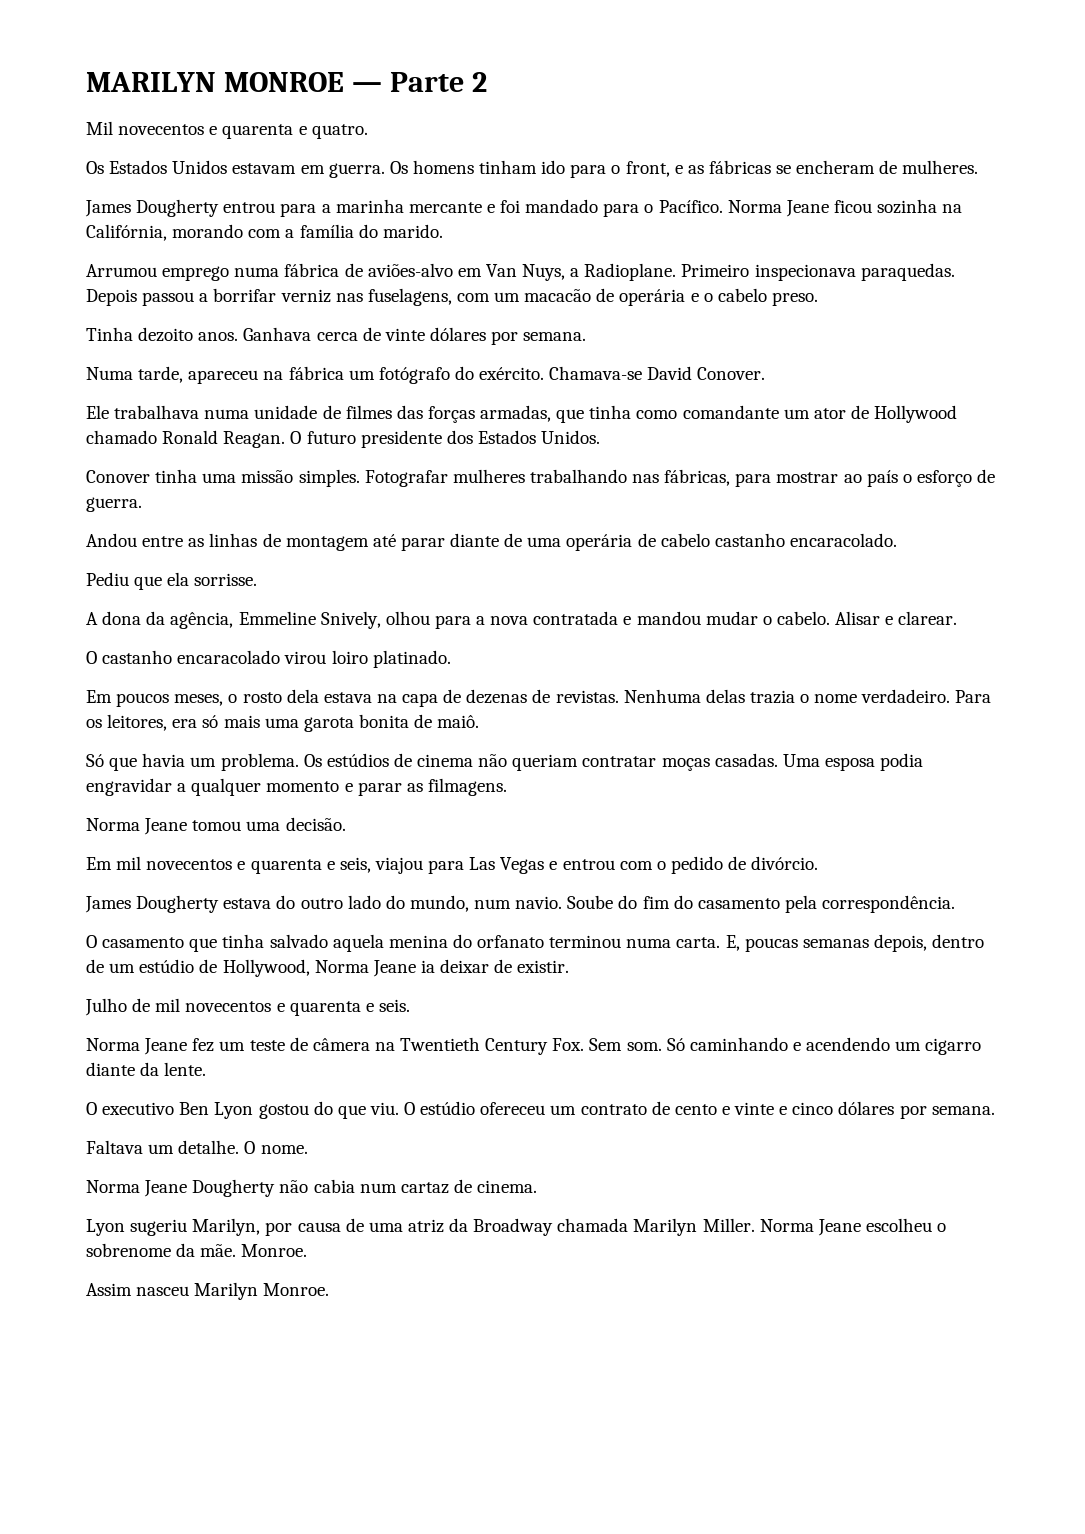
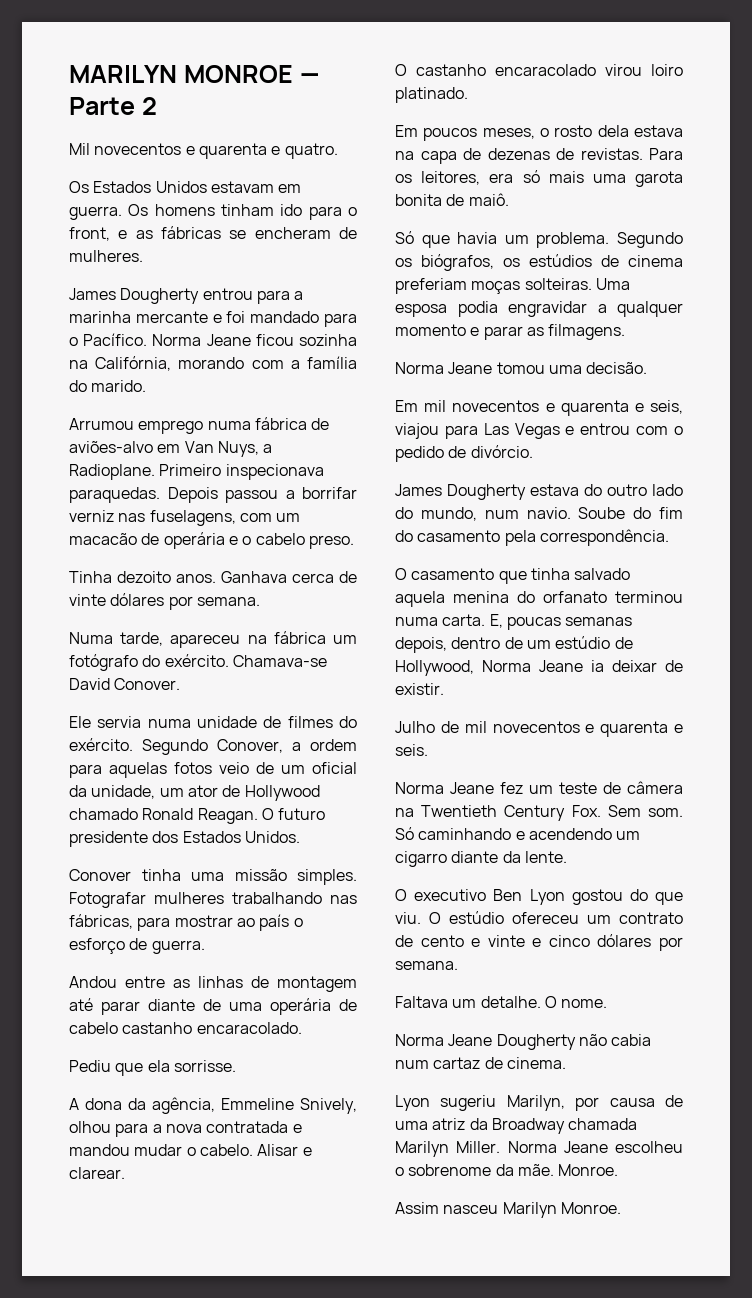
- Ele trabalhava numa unidade de filmes das forças armadas, que tinha como comandante um ator de Hollywood chamado Ronald Reagan.
+ Ele servia numa unidade de filmes do exército. Segundo Conover, a ordem para aquelas fotos veio de um oficial da unidade, um ator de Hollywood chamado Ronald Reagan.
- Nenhuma delas trazia o nome verdadeiro.
- Os estúdios de cinema não queriam contratar moças casadas.
+ Segundo os biógrafos, os estúdios de cinema preferiam moças solteiras.

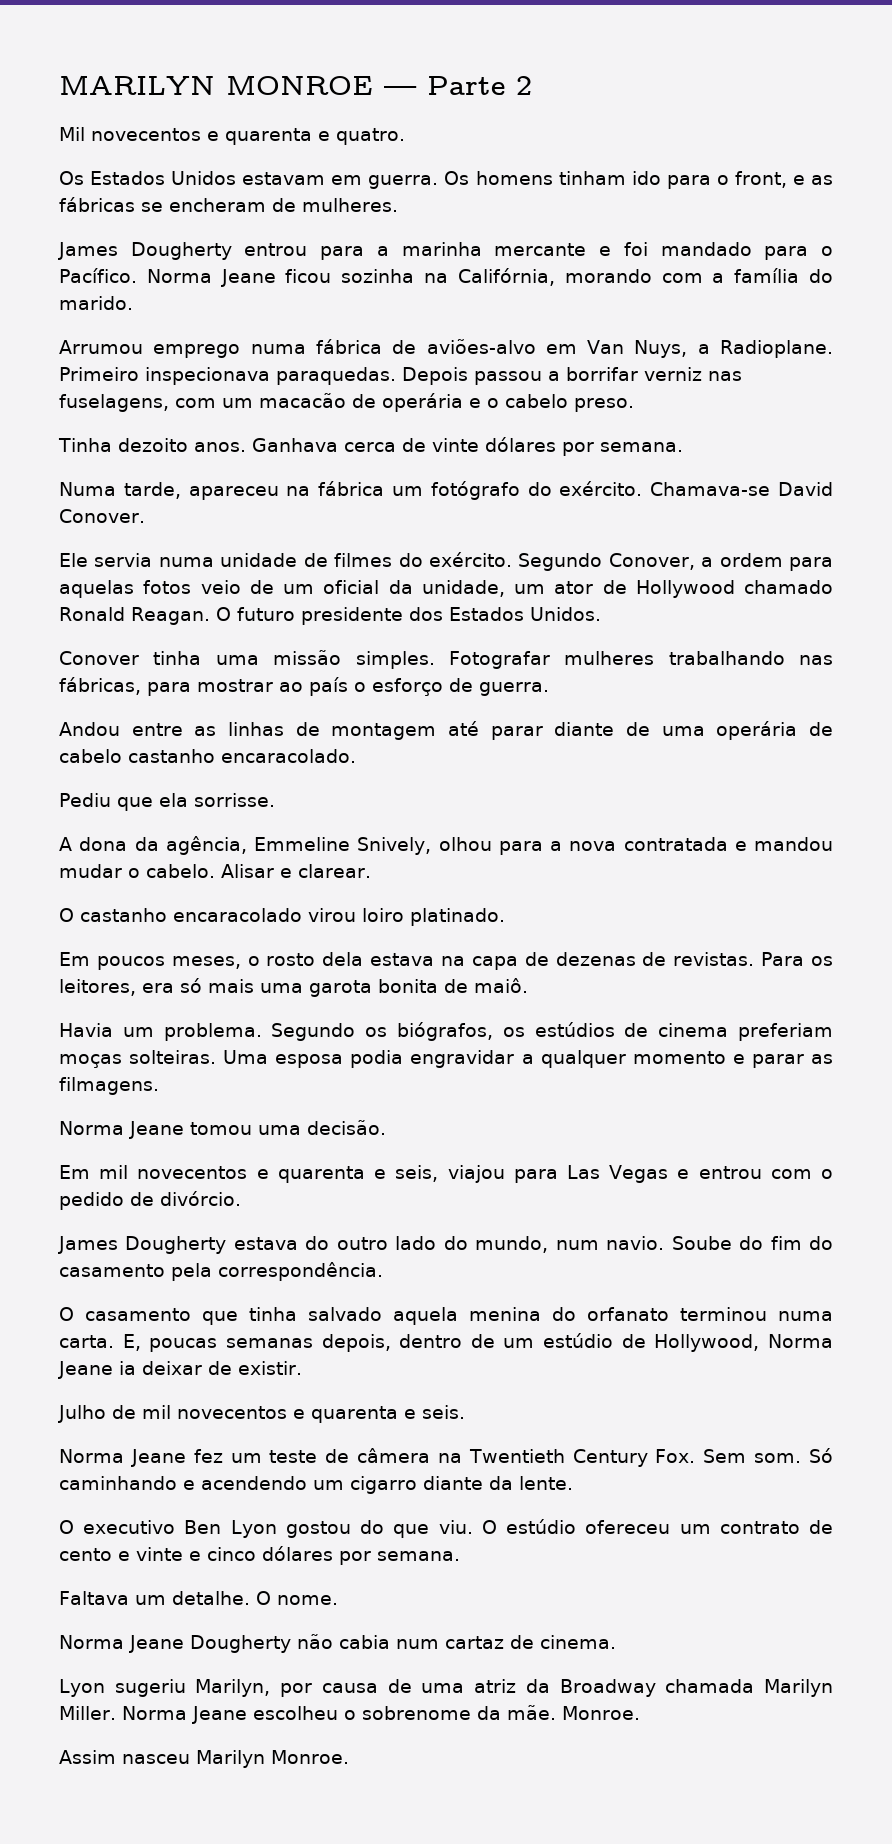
- Só que havia um problema.
+ Havia um problema.

